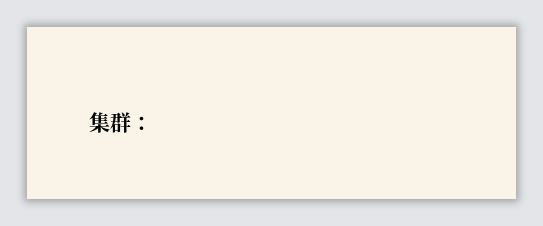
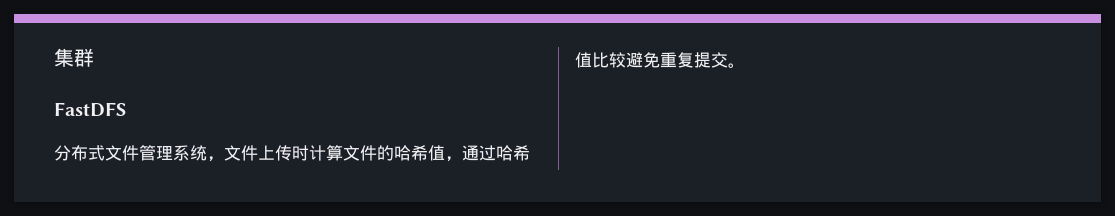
- 集群：
+ 集群
+ FastDFS
+ 分布式文件管理系统，文件上传时计算文件的哈希值，通过哈希值比较避免重复提交。

